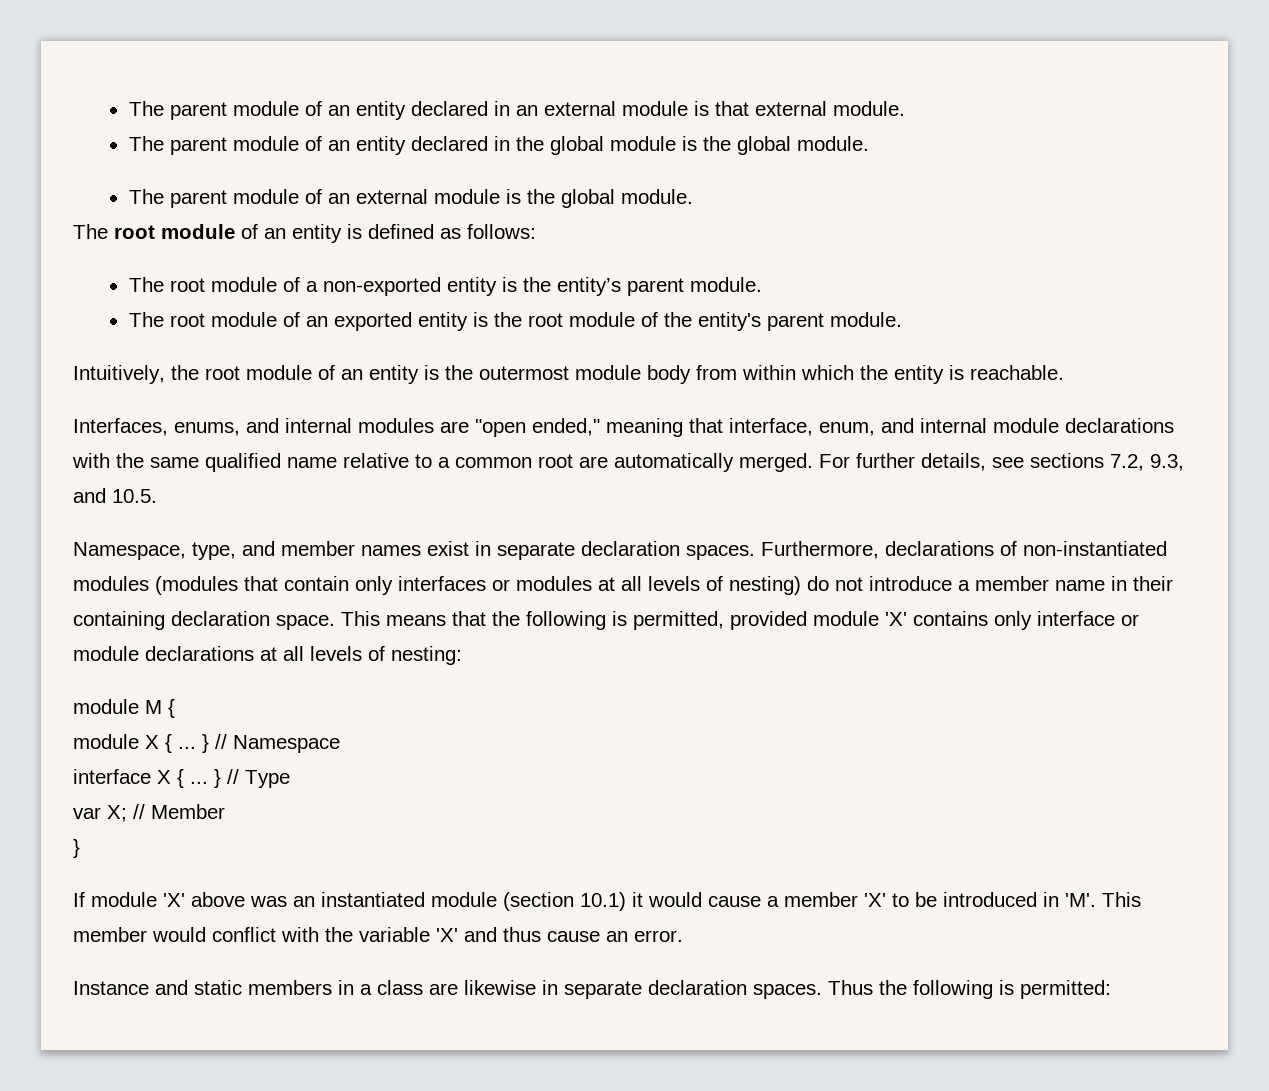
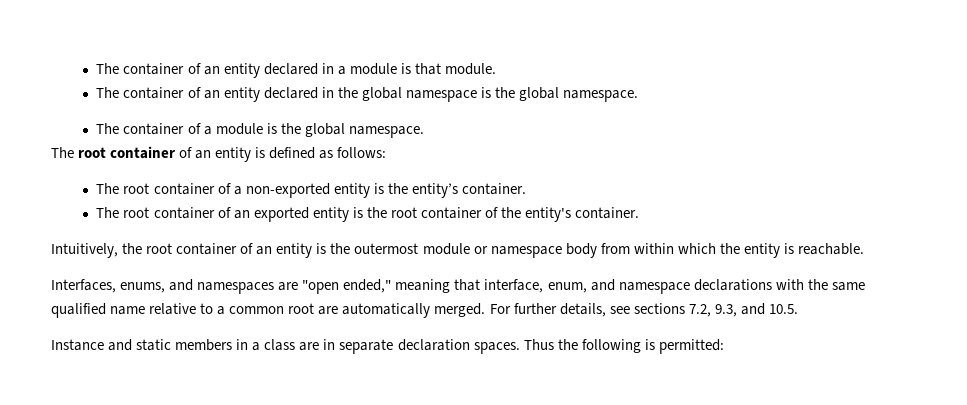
- The parent module of an entity declared in an external module is that external module.
- The parent module of an entity declared in the global module is the global module.
- The parent module of an external module is the global module.
- The root module of an entity is defined as follows:
+ The container of an entity declared in a module is that module.
+ The container of an entity declared in the global namespace is the global namespace.
+ The container of a module is the global namespace.
+ The root container of an entity is defined as follows:
- The root module of a non-exported entity is the entity’s parent module.
- The root module of an exported entity is the root module of the entity's parent module.
+ The root container of a non-exported entity is the entity’s container.
+ The root container of an exported entity is the root container of the entity's container.
- Intuitively, the root module of an entity is the outermost module body from within which the entity is reachable.
+ Intuitively, the root container of an entity is the outermost module or namespace body from within which the entity is reachable.
- Interfaces, enums, and internal modules are "open ended," meaning that interface, enum, and internal module declarations with the same qualified name relative to a common root are automatically merged.
+ Interfaces, enums, and namespaces are "open ended," meaning that interface, enum, and namespace declarations with the same qualified name relative to a common root are automatically merged.
- Namespace, type, and member names exist in separate declaration spaces. Furthermore, declarations of non-instantiated modules (modules that contain only interfaces or modules at all levels of nesting) do not introduce a member name in their containing declaration space. This means that the following is permitted, provided module 'X' contains only interface or module declarations at all levels of nesting:
- module M {
- module X { ... } // Namespace
- interface X { ... } // Type
- var X; // Member
- }
- If module 'X' above was an instantiated module (section 10.1) it would cause a member 'X' to be introduced in 'M'. This member would conflict with the variable 'X' and thus cause an error.
- Instance and static members in a class are likewise in separate declaration spaces.
+ Instance and static members in a class are in separate declaration spaces.

